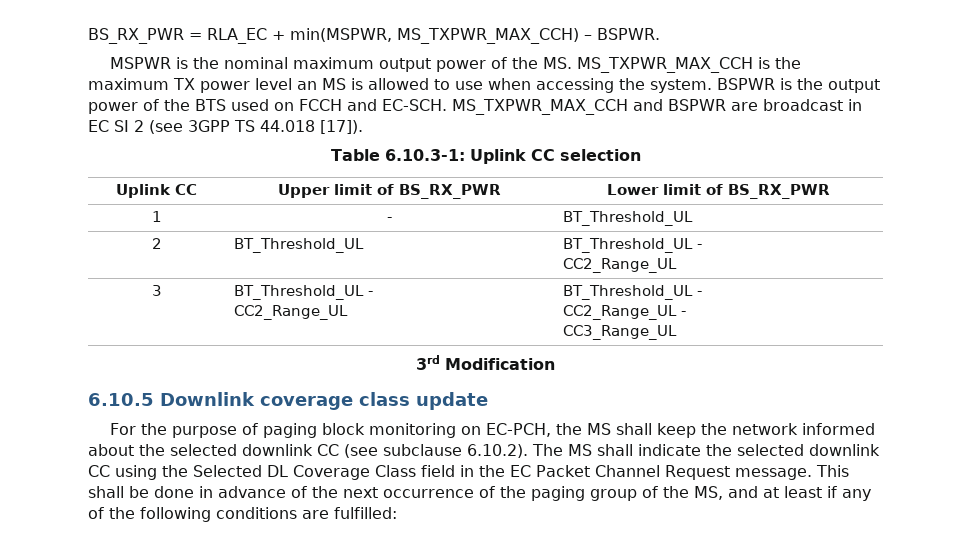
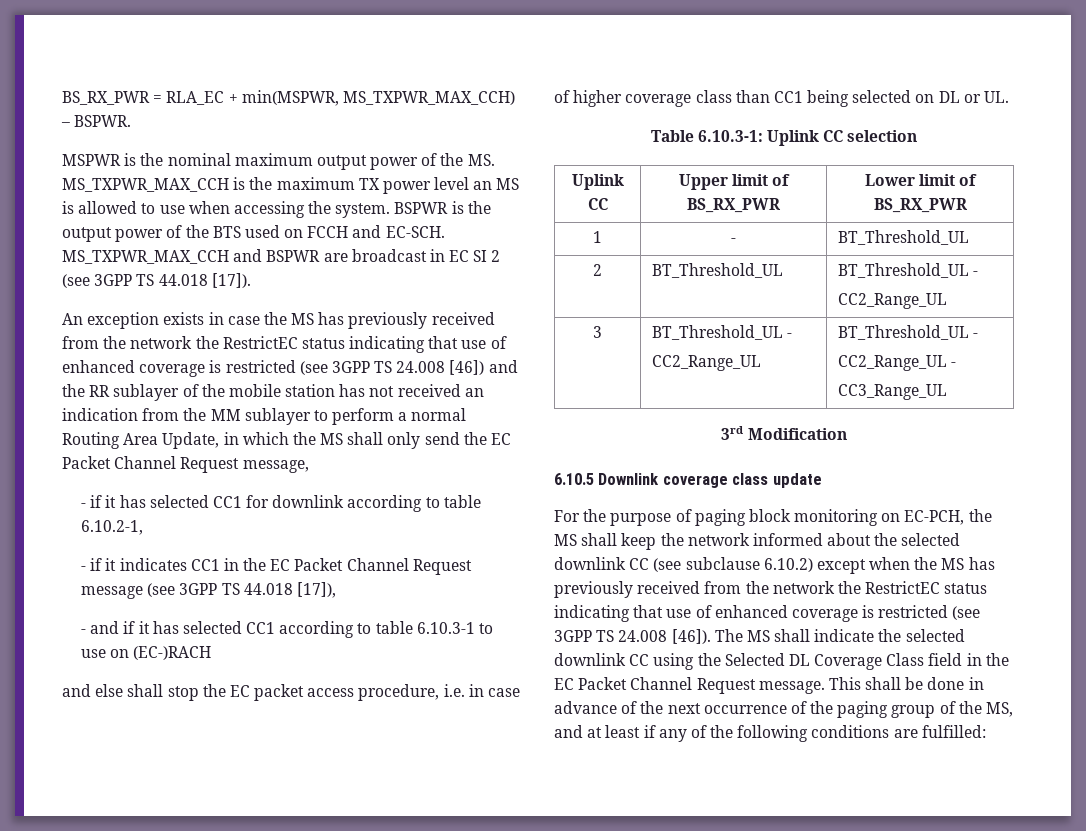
+ An exception exists in case the MS has previously received from the network the RestrictEC status indicating that use of enhanced coverage is restricted (see 3GPP TS 24.008 [46]) and the RR sublayer of the mobile station has not received an indication from the MM sublayer to perform a normal Routing Area Update, in which the MS shall only send the EC Packet Channel Request message,
+ - if it has selected CC1 for downlink according to table 6.10.2-1,
+ - if it indicates CC1 in the EC Packet Channel Request message (see 3GPP TS 44.018 [17]),
+ - and if it has selected CC1 according to table 6.10.3-1 to use on (EC-)RACH
+ and else shall stop the EC packet access procedure, i.e. in case of higher coverage class than CC1 being selected on DL or UL.
- For the purpose of paging block monitoring on EC-PCH, the MS shall keep the network informed about the selected downlink CC (see subclause 6.10.2). The MS shall indicate the selected downlink CC using the Selected DL Coverage Class field in the EC Packet Channel Request message.
+ For the purpose of paging block monitoring on EC-PCH, the MS shall keep the network informed about the selected downlink CC (see subclause 6.10.2) except when the MS has previously received from the network the RestrictEC status indicating that use of enhanced coverage is restricted (see 3GPP TS 24.008 [46]). The MS shall indicate the selected downlink CC using the Selected DL Coverage Class field in the EC Packet Channel Request message.

